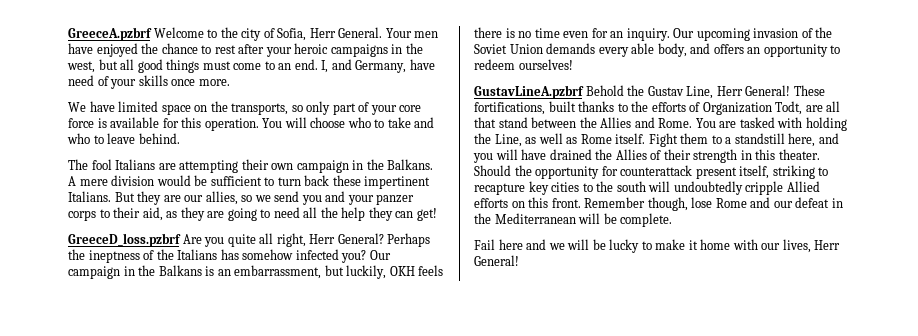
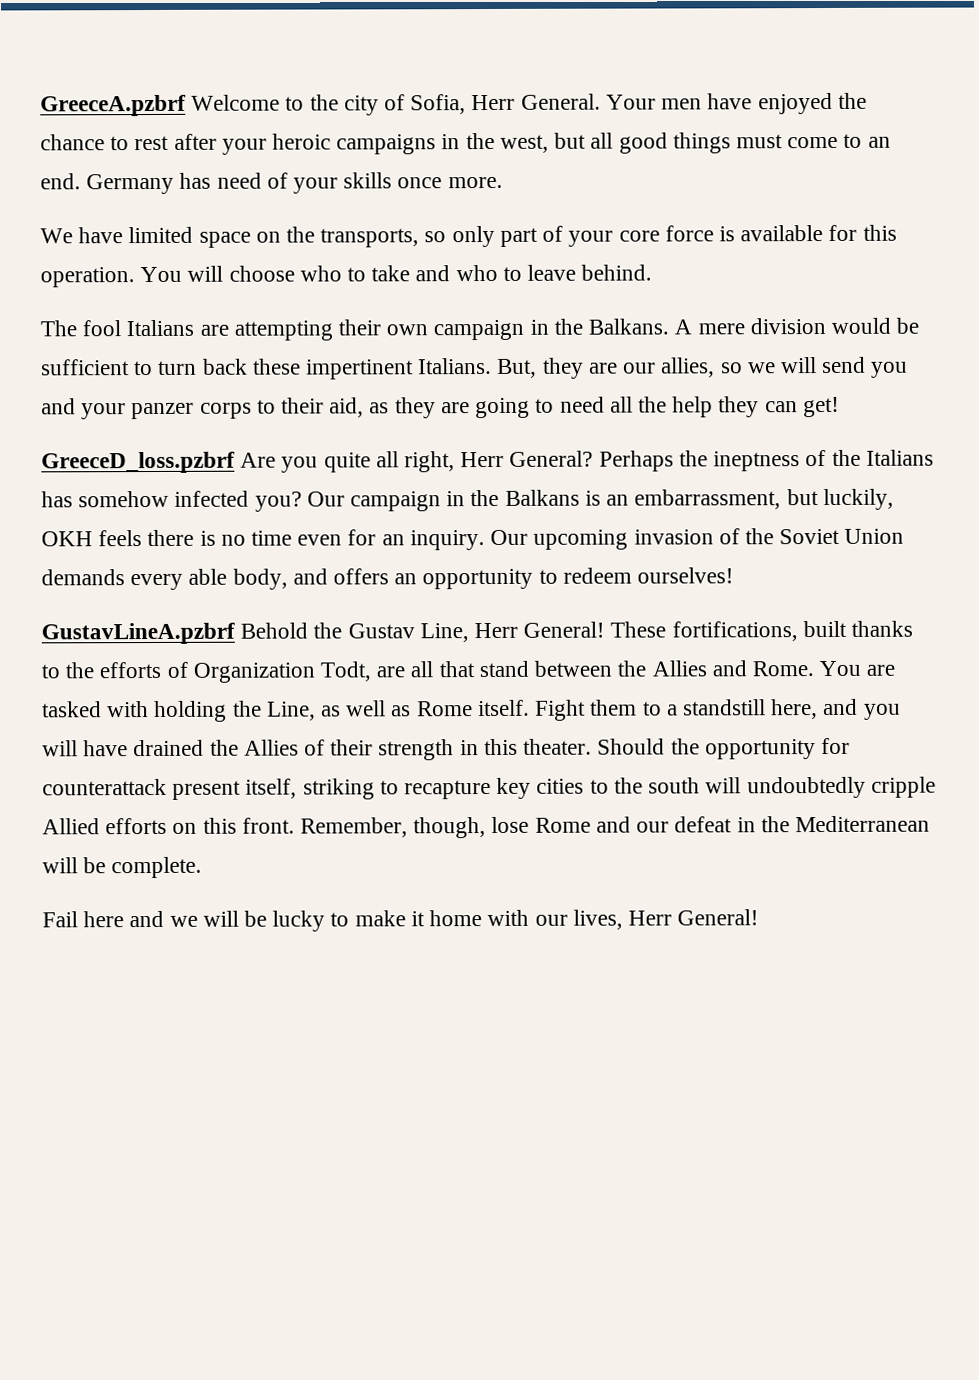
- I, and Germany, have need of your skills once more.
+ Germany has need of your skills once more.
- But they are our allies, so we send you and your panzer corps to their aid, as they are going to need all the help they can get!
+ But, they are our allies, so we will send you and your panzer corps to their aid, as they are going to need all the help they can get!
- Remember though, lose Rome and our defeat in the Mediterranean will be complete.
+ Remember, though, lose Rome and our defeat in the Mediterranean will be complete.

